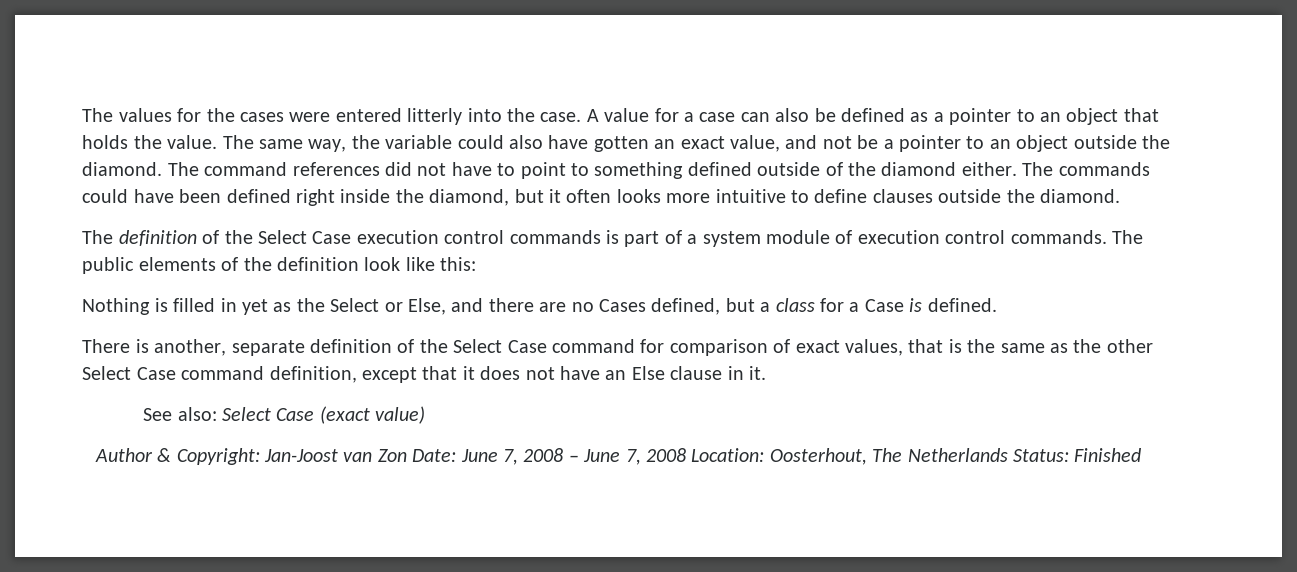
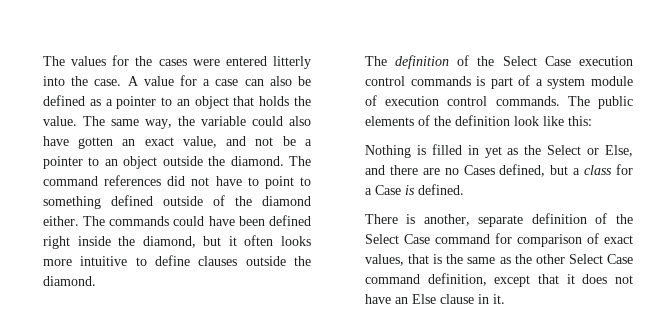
- See also: Select Case (exact value)
- Author & Copyright: Jan-Joost van Zon Date: June 7, 2008 – June 7, 2008 Location: Oosterhout, The Netherlands Status: Finished

